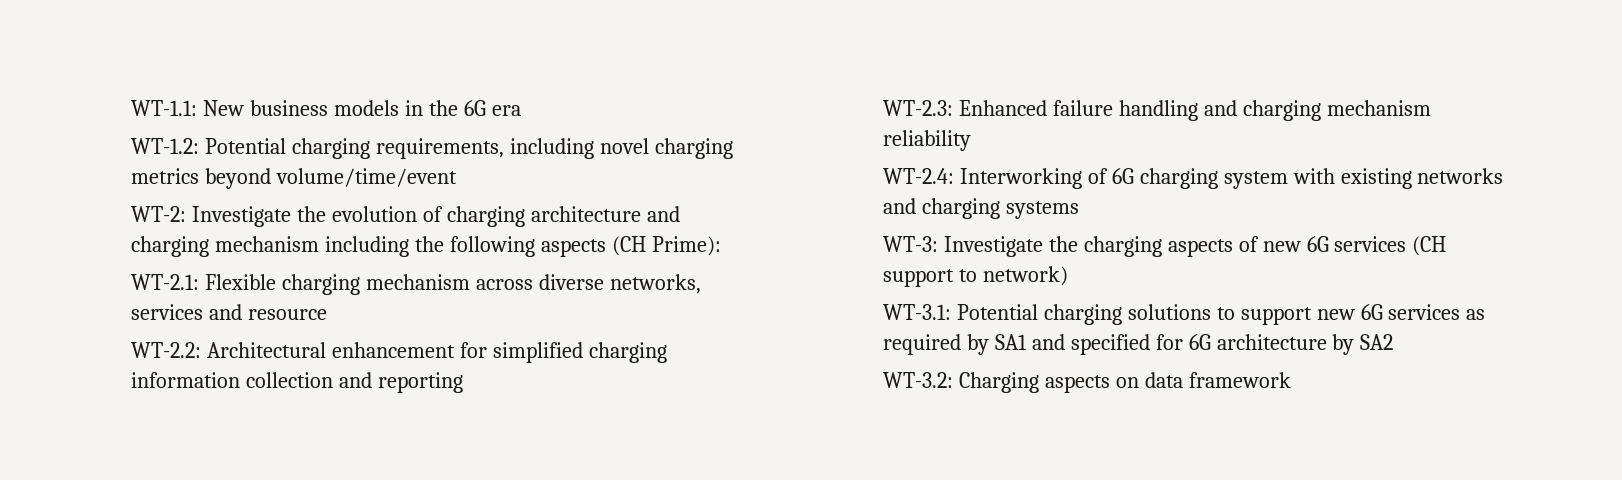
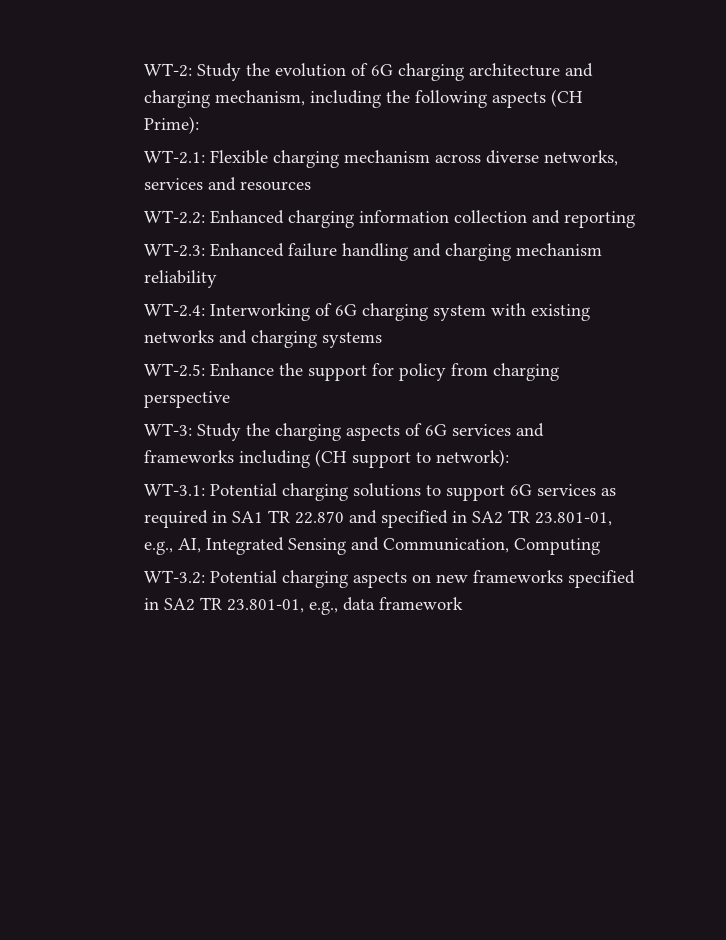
- WT-1.1: New business models in the 6G era
- WT-1.2: Potential charging requirements, including novel charging metrics beyond volume/time/event
- WT-2: Investigate the evolution of charging architecture and charging mechanism including the following aspects (CH Prime):
+ WT-2: Study the evolution of 6G charging architecture and charging mechanism, including the following aspects (CH Prime):
- WT-2.1: Flexible charging mechanism across diverse networks, services and resource
+ WT-2.1: Flexible charging mechanism across diverse networks, services and resources
- WT-2.2: Architectural enhancement for simplified charging information collection and reporting
+ WT-2.2: Enhanced charging information collection and reporting
+ WT-2.5: Enhance the support for policy from charging perspective
- WT-3: Investigate the charging aspects of new 6G services (CH support to network)
+ WT-3: Study the charging aspects of 6G services and frameworks including (CH support to network):
- WT-3.1: Potential charging solutions to support new 6G services as required by SA1 and specified for 6G architecture by SA2
- WT-3.2: Charging aspects on data framework
+ WT-3.1: Potential charging solutions to support 6G services as required in SA1 TR 22.870 and specified in SA2 TR 23.801-01, e.g., AI, Integrated Sensing and Communication, Computing
+ WT-3.2: Potential charging aspects on new frameworks specified in SA2 TR 23.801-01, e.g., data framework

